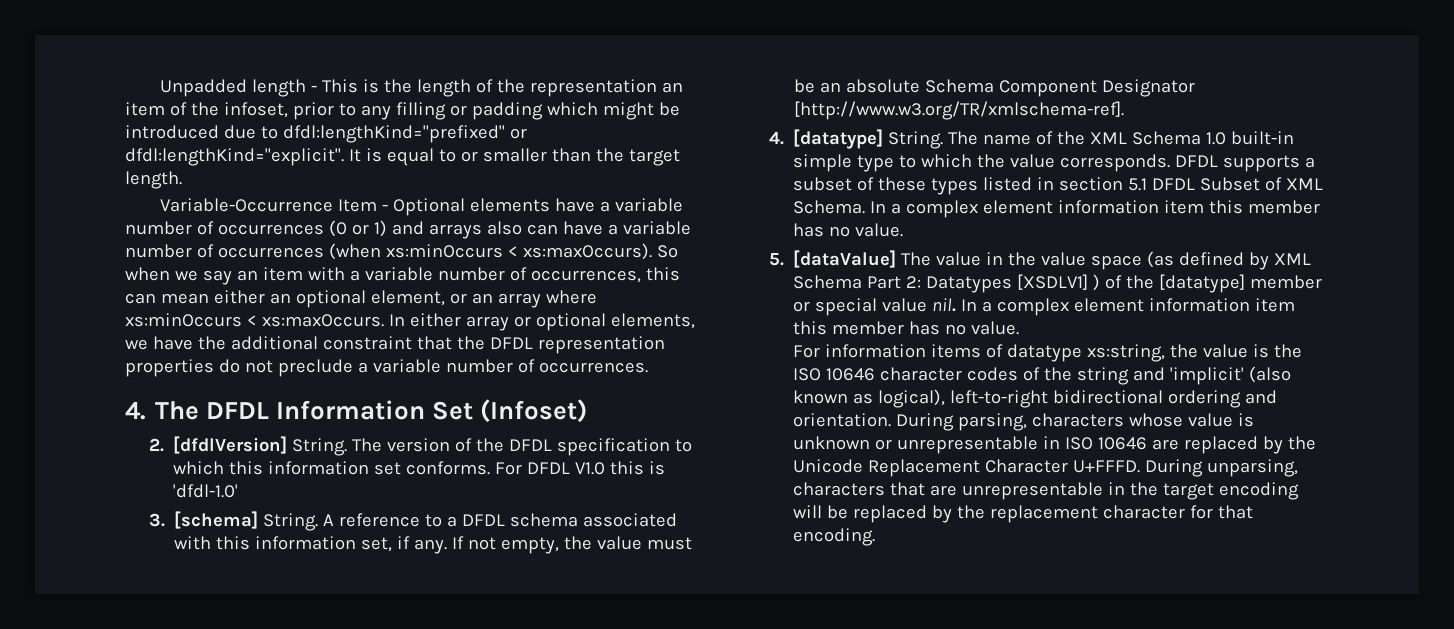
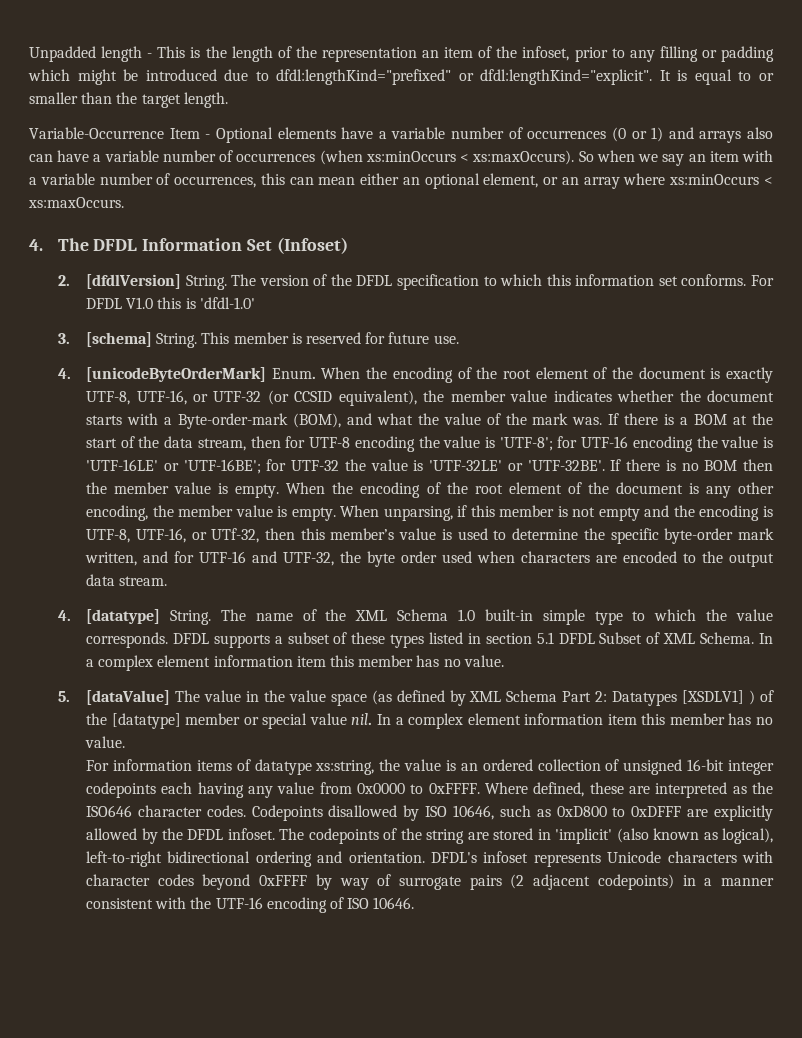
- In either array or optional elements, we have the additional constraint that the DFDL representation properties do not preclude a variable number of occurrences.
- A reference to a DFDL schema associated with this information set, if any. If not empty, the value must be an absolute Schema Component Designator [http://www.w3.org/TR/xmlschema-ref].
+ This member is reserved for future use.
+ 4. [unicodeByteOrderMark] Enum. When the encoding of the root element of the document is exactly UTF-8, UTF-16, or UTF-32 (or CCSID equivalent), the member value indicates whether the document starts with a Byte-order-mark (BOM), and what the value of the mark was. If there is a BOM at the start of the data stream, then for UTF-8 encoding the value is 'UTF-8'; for UTF-16 encoding the value is 'UTF-16LE' or 'UTF-16BE'; for UTF-32 the value is 'UTF-32LE' or 'UTF-32BE'. If there is no BOM then the member value is empty. When the encoding of the root element of the document is any other encoding, the member value is empty. When unparsing, if this member is not empty and the encoding is UTF-8, UTF-16, or UTf-32, then this member’s value is used to determine the specific byte-order mark written, and for UTF-16 and UTF-32, the byte order used when characters are encoded to the output data stream.
- For information items of datatype xs:string, the value is the ISO 10646 character codes of the string and 'implicit' (also known as logical), left-to-right bidirectional ordering and orientation.
+ For information items of datatype xs:string, the value is an ordered collection of unsigned 16-bit integer codepoints each having any value from 0x0000 to 0xFFFF. Where defined, these are interpreted as the ISO646 character codes. Codepoints disallowed by ISO 10646, such as 0xD800 to 0xDFFF are explicitly allowed by the DFDL infoset. The codepoints of the string are stored in 'implicit' (also known as logical), left-to-right bidirectional ordering and orientation.
- During parsing, characters whose value is unknown or unrepresentable in ISO 10646 are replaced by the Unicode Replacement Character U+FFFD. During unparsing, characters that are unrepresentable in the target encoding will be replaced by the replacement character for that encoding.
+ DFDL's infoset represents Unicode characters with character codes beyond 0xFFFF by way of surrogate pairs (2 adjacent codepoints) in a manner consistent with the UTF-16 encoding of ISO 10646.

